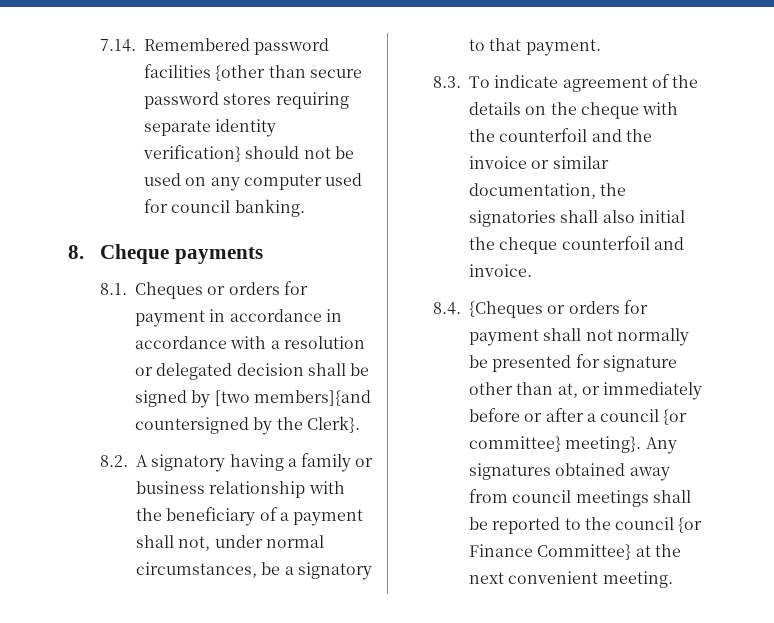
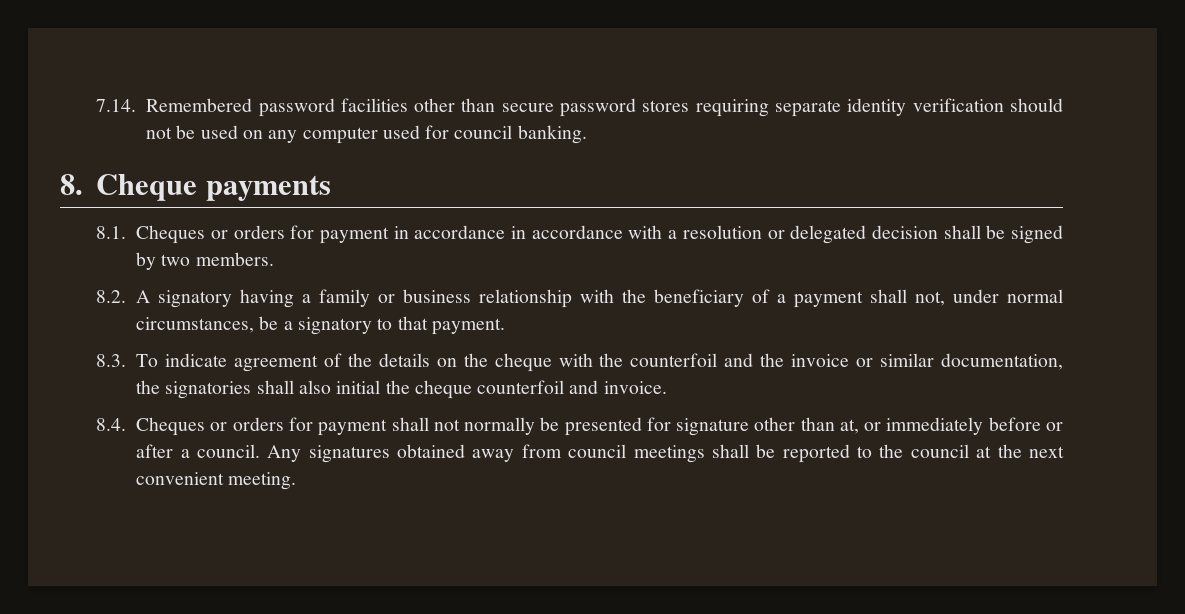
- 7.14. Remembered password facilities {other than secure password stores requiring separate identity verification} should not be used on any computer used for council banking.
+ 7.14. Remembered password facilities other than secure password stores requiring separate identity verification should not be used on any computer used for council banking.
- 8.1. Cheques or orders for payment in accordance in accordance with a resolution or delegated decision shall be signed by [two members]{and countersigned by the Clerk}.
+ 8.1. Cheques or orders for payment in accordance in accordance with a resolution or delegated decision shall be signed by two members.
- 8.4. {Cheques or orders for payment shall not normally be presented for signature other than at, or immediately before or after a council {or committee} meeting}.
+ 8.4. Cheques or orders for payment shall not normally be presented for signature other than at, or immediately before or after a council.
- Any signatures obtained away from council meetings shall be reported to the council {or Finance Committee} at the next convenient meeting.
+ Any signatures obtained away from council meetings shall be reported to the council at the next convenient meeting.

